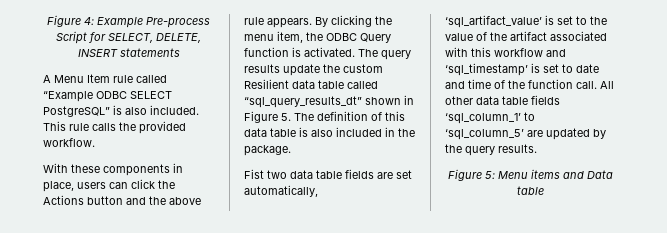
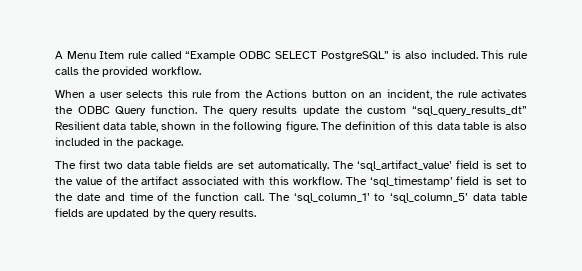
- Figure 4: Example Pre-process Script for SELECT, DELETE, INSERT statements
- With these components in place, users can click the Actions button and the above rule appears. By clicking the menu item, the ODBC Query function is activated.
+ When a user selects this rule from the Actions button on an incident, the rule activates the ODBC Query function.
- The query results update the custom Resilient data table called “sql_query_results_dt” shown in Figure 5. The definition of this data table is also included in the package.
+ The query results update the custom “sql_query_results_dt” Resilient data table, shown in the following figure. The definition of this data table is also included in the package.
- Fist two data table fields are set automatically, ‘sql_artifact_value’ is set to the value of the artifact associated with this workflow and ‘sql_timestamp’ is set to date and time of the function call.
+ The first two data table fields are set automatically. The ‘sql_artifact_value’ field is set to the value of the artifact associated with this workflow. The ‘sql_timestamp’ field is set to the date and time of the function call.
- All other data table fields ‘sql_column_1’ to ‘sql_column_5’ are updated by the query results.
+ The ‘sql_column_1’ to ‘sql_column_5’ data table fields are updated by the query results.
- Figure 5: Menu items and Data table

